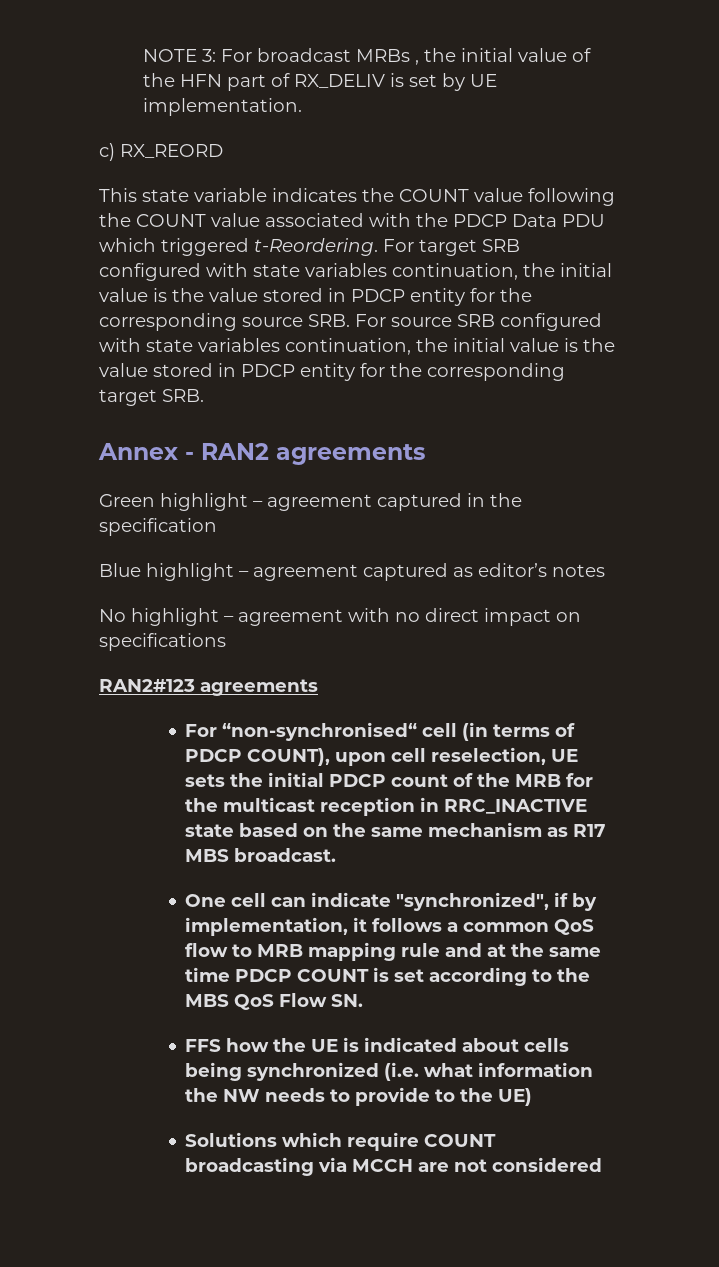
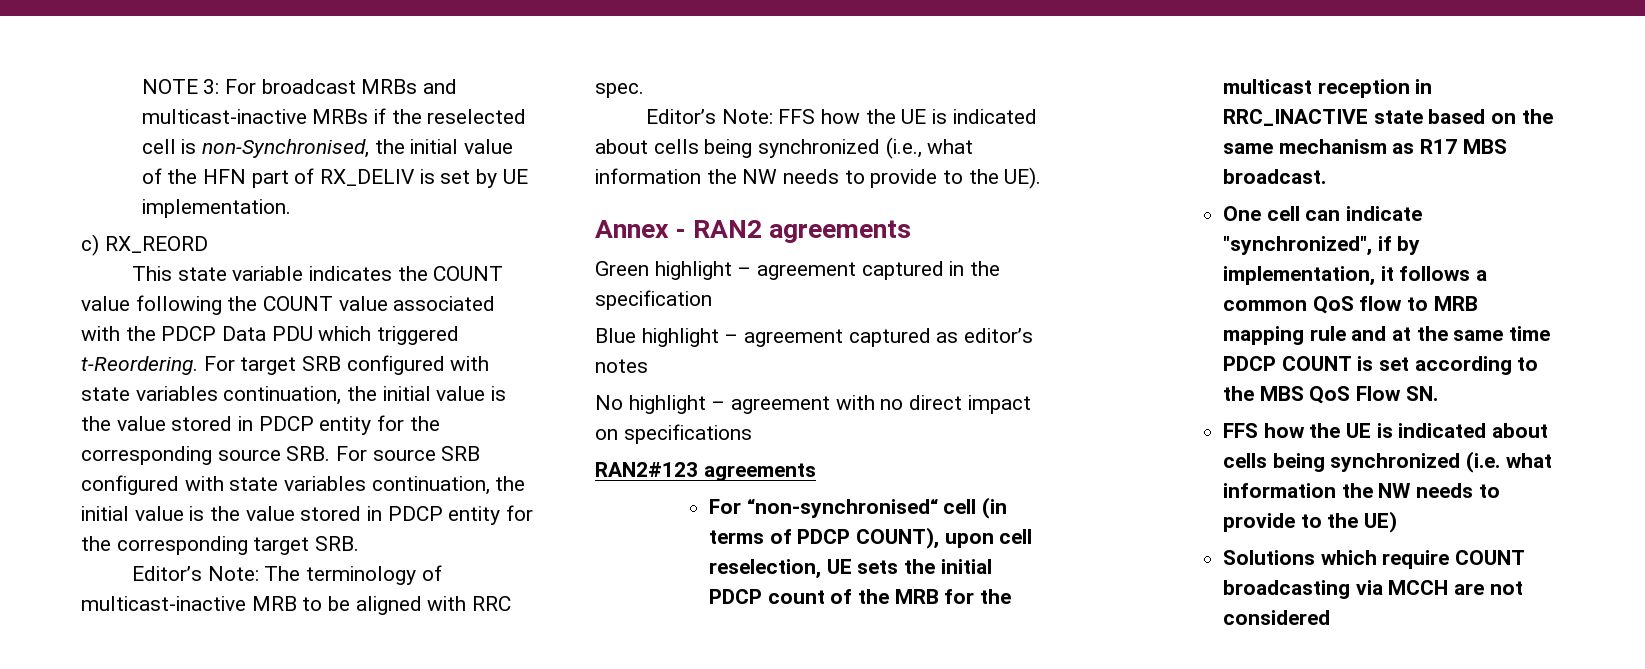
- NOTE 3: For broadcast MRBs , the initial value of the HFN part of RX_DELIV is set by UE implementation.
+ NOTE 3: For broadcast MRBs and multicast-inactive MRBs if the reselected cell is non-Synchronised, the initial value of the HFN part of RX_DELIV is set by UE implementation.
+ Editor’s Note: The terminology of multicast-inactive MRB to be aligned with RRC spec.
+ Editor’s Note: FFS how the UE is indicated about cells being synchronized (i.e., what information the NW needs to provide to the UE).

